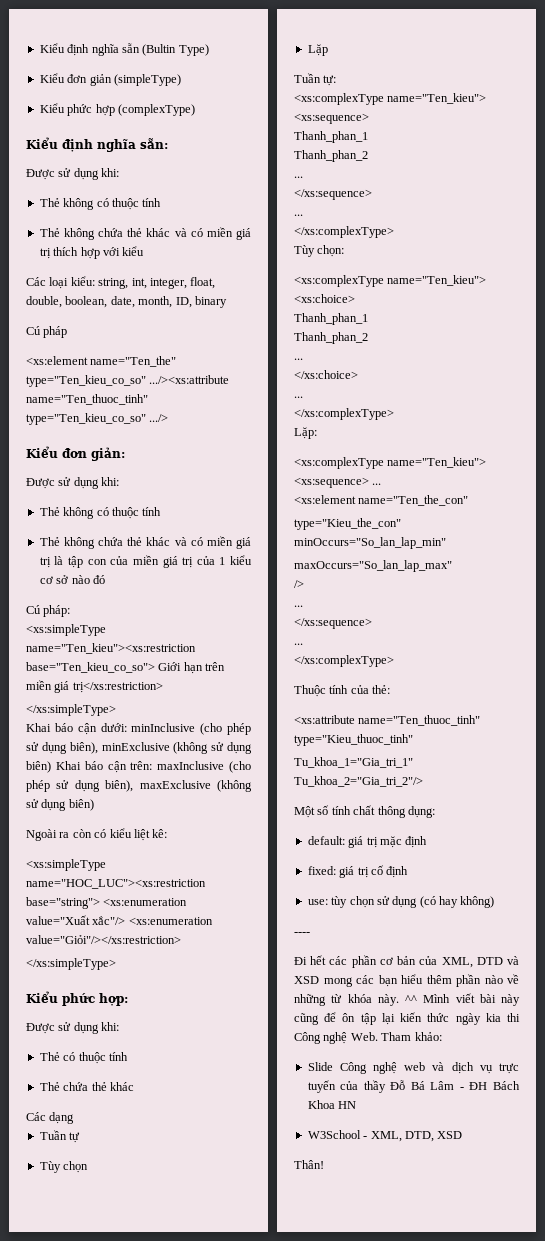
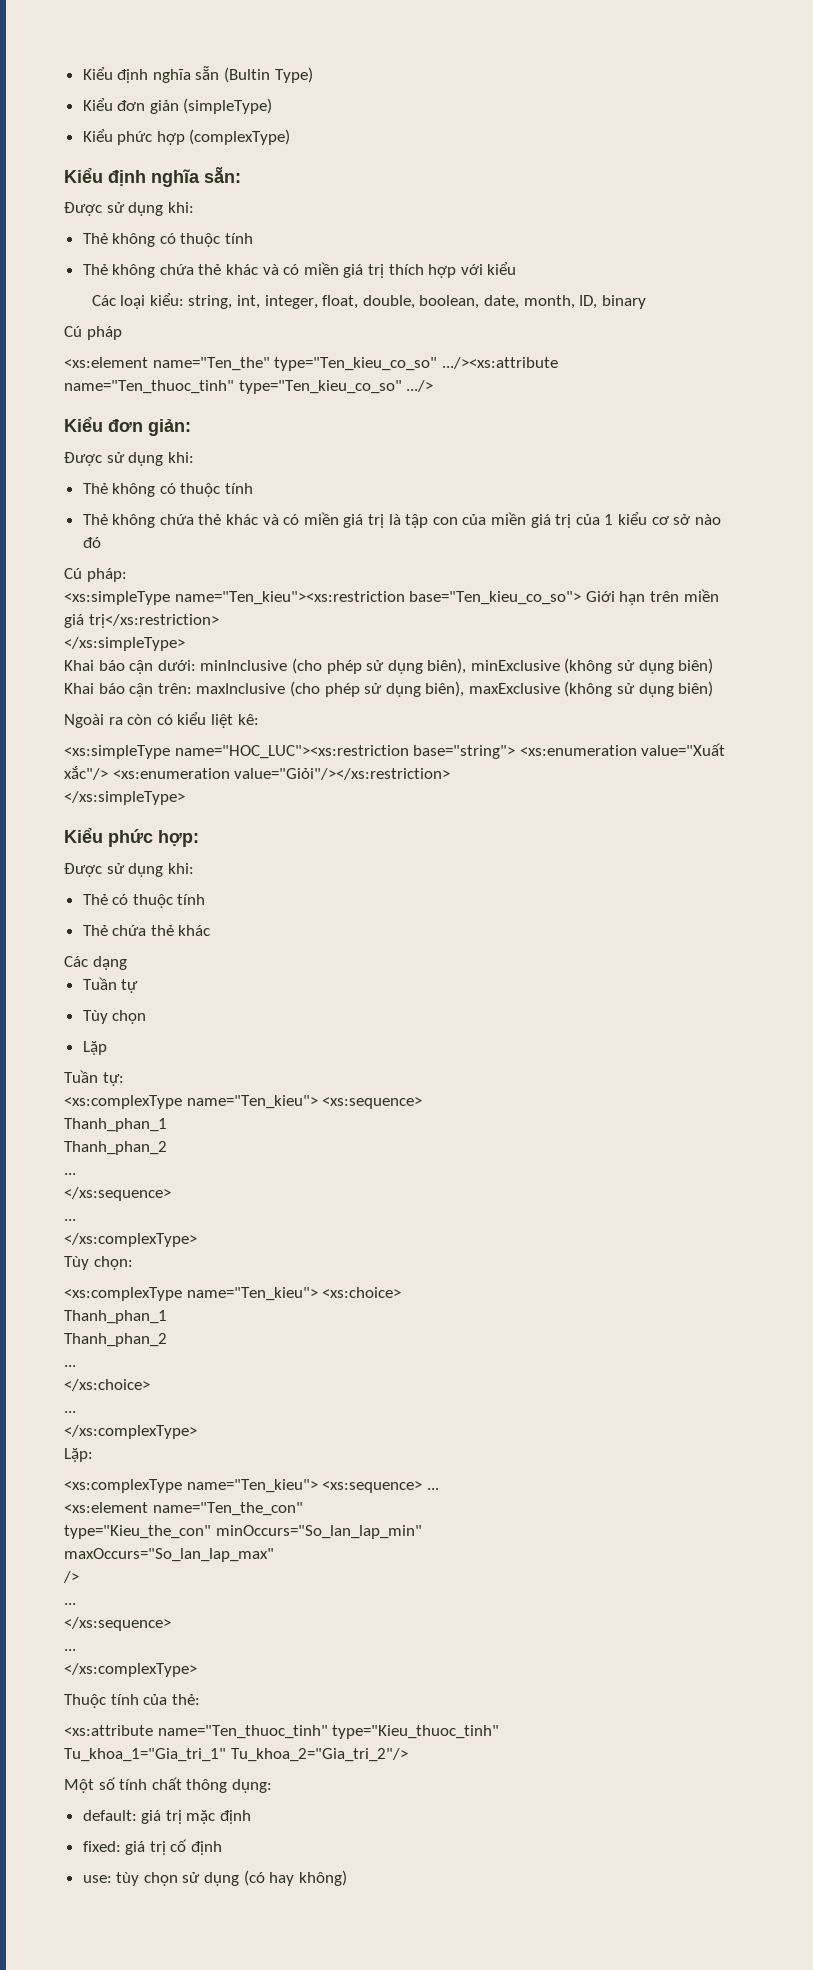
- ----
- Đi hết các phần cơ bản của XML, DTD và XSD mong các bạn hiểu thêm phần nào về những từ khóa này. ^^ Mình viết bài này cũng để ôn tập lại kiến thức ngày kia thi Công nghệ Web. Tham khảo:
- Slide Công nghệ web và dịch vụ trực tuyến của thầy Đỗ Bá Lâm - ĐH Bách Khoa HN
- W3School - XML, DTD, XSD
- Thân!

